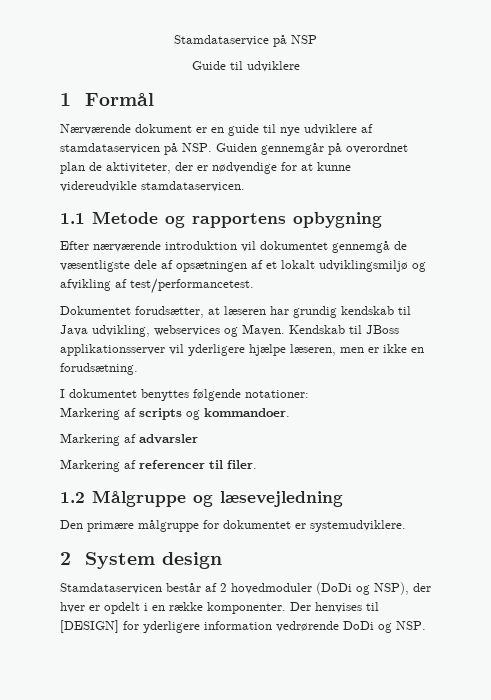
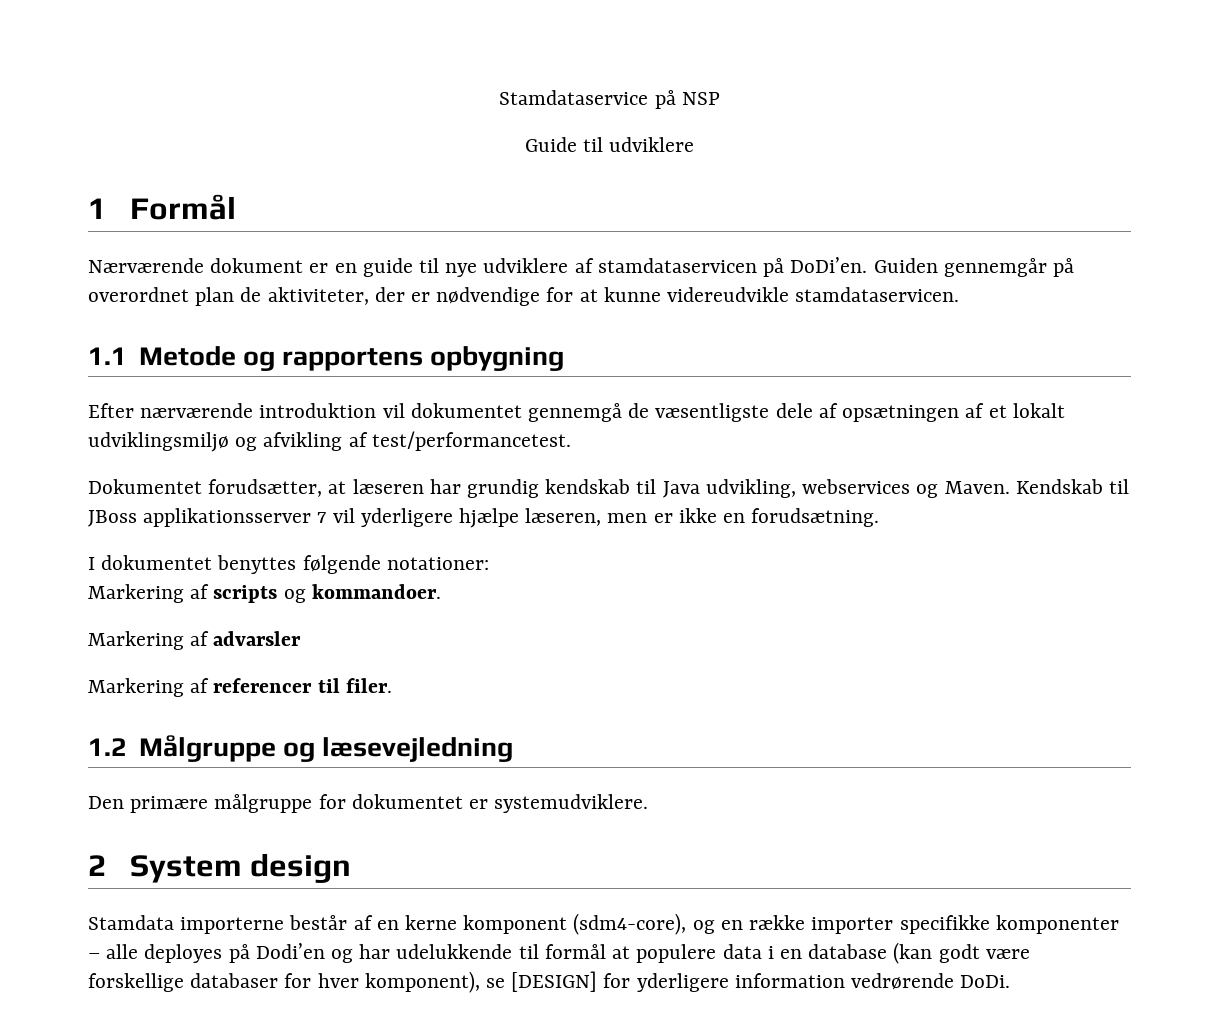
- Nærværende dokument er en guide til nye udviklere af stamdataservicen på NSP. Guiden gennemgår på overordnet plan de aktiviteter, der er nødvendige for at kunne videreudvikle stamdataservicen.
+ Nærværende dokument er en guide til nye udviklere af stamdataservicen på DoDi’en. Guiden gennemgår på overordnet plan de aktiviteter, der er nødvendige for at kunne videreudvikle stamdataservicen.
- Kendskab til JBoss applikationsserver vil yderligere hjælpe læseren, men er ikke en forudsætning.
+ Kendskab til JBoss applikationsserver 7 vil yderligere hjælpe læseren, men er ikke en forudsætning.
- Stamdataservicen består af 2 hovedmoduler (DoDi og NSP), der hver er opdelt i en række komponenter. Der henvises til [DESIGN] for yderligere information vedrørende DoDi og NSP.
+ Stamdata importerne består af en kerne komponent (sdm4-core), og en række importer specifikke komponenter – alle deployes på Dodi’en og har udelukkende til formål at populere data i en database (kan godt være forskellige databaser for hver komponent), se [DESIGN] for yderligere information vedrørende DoDi.

